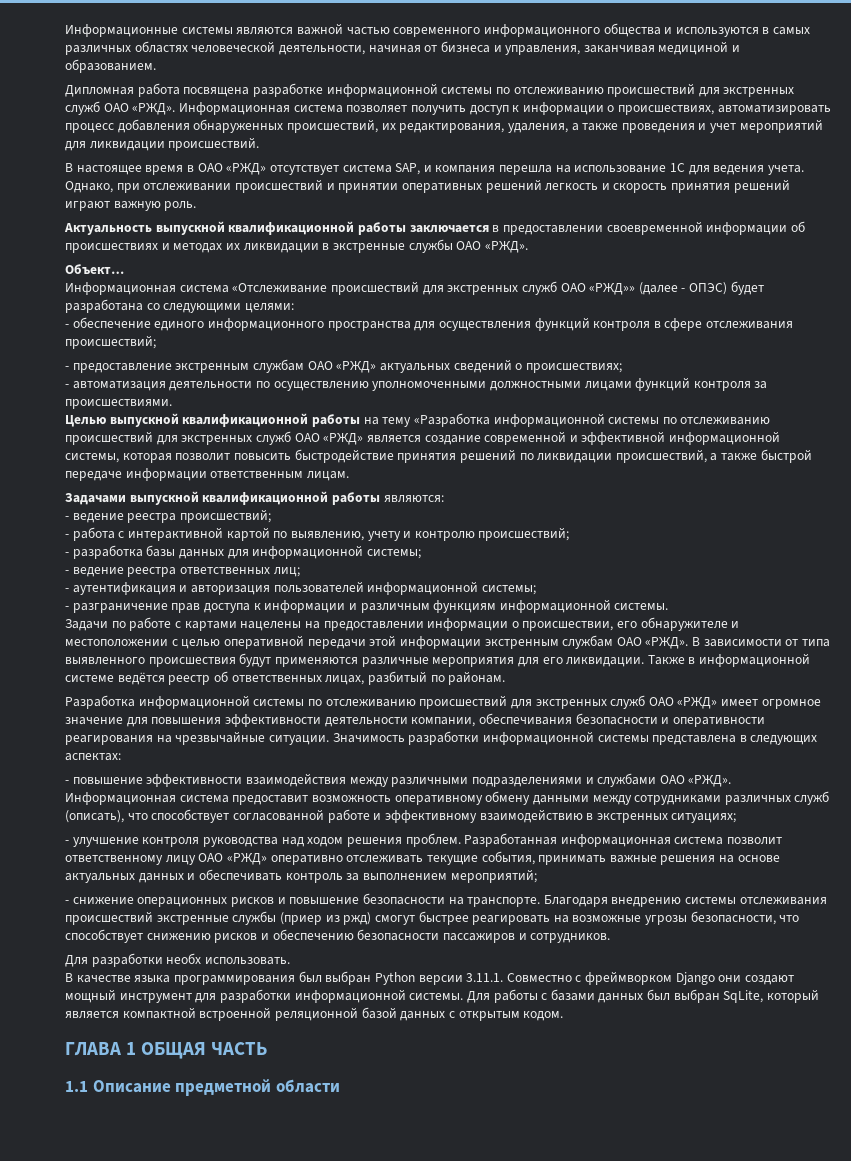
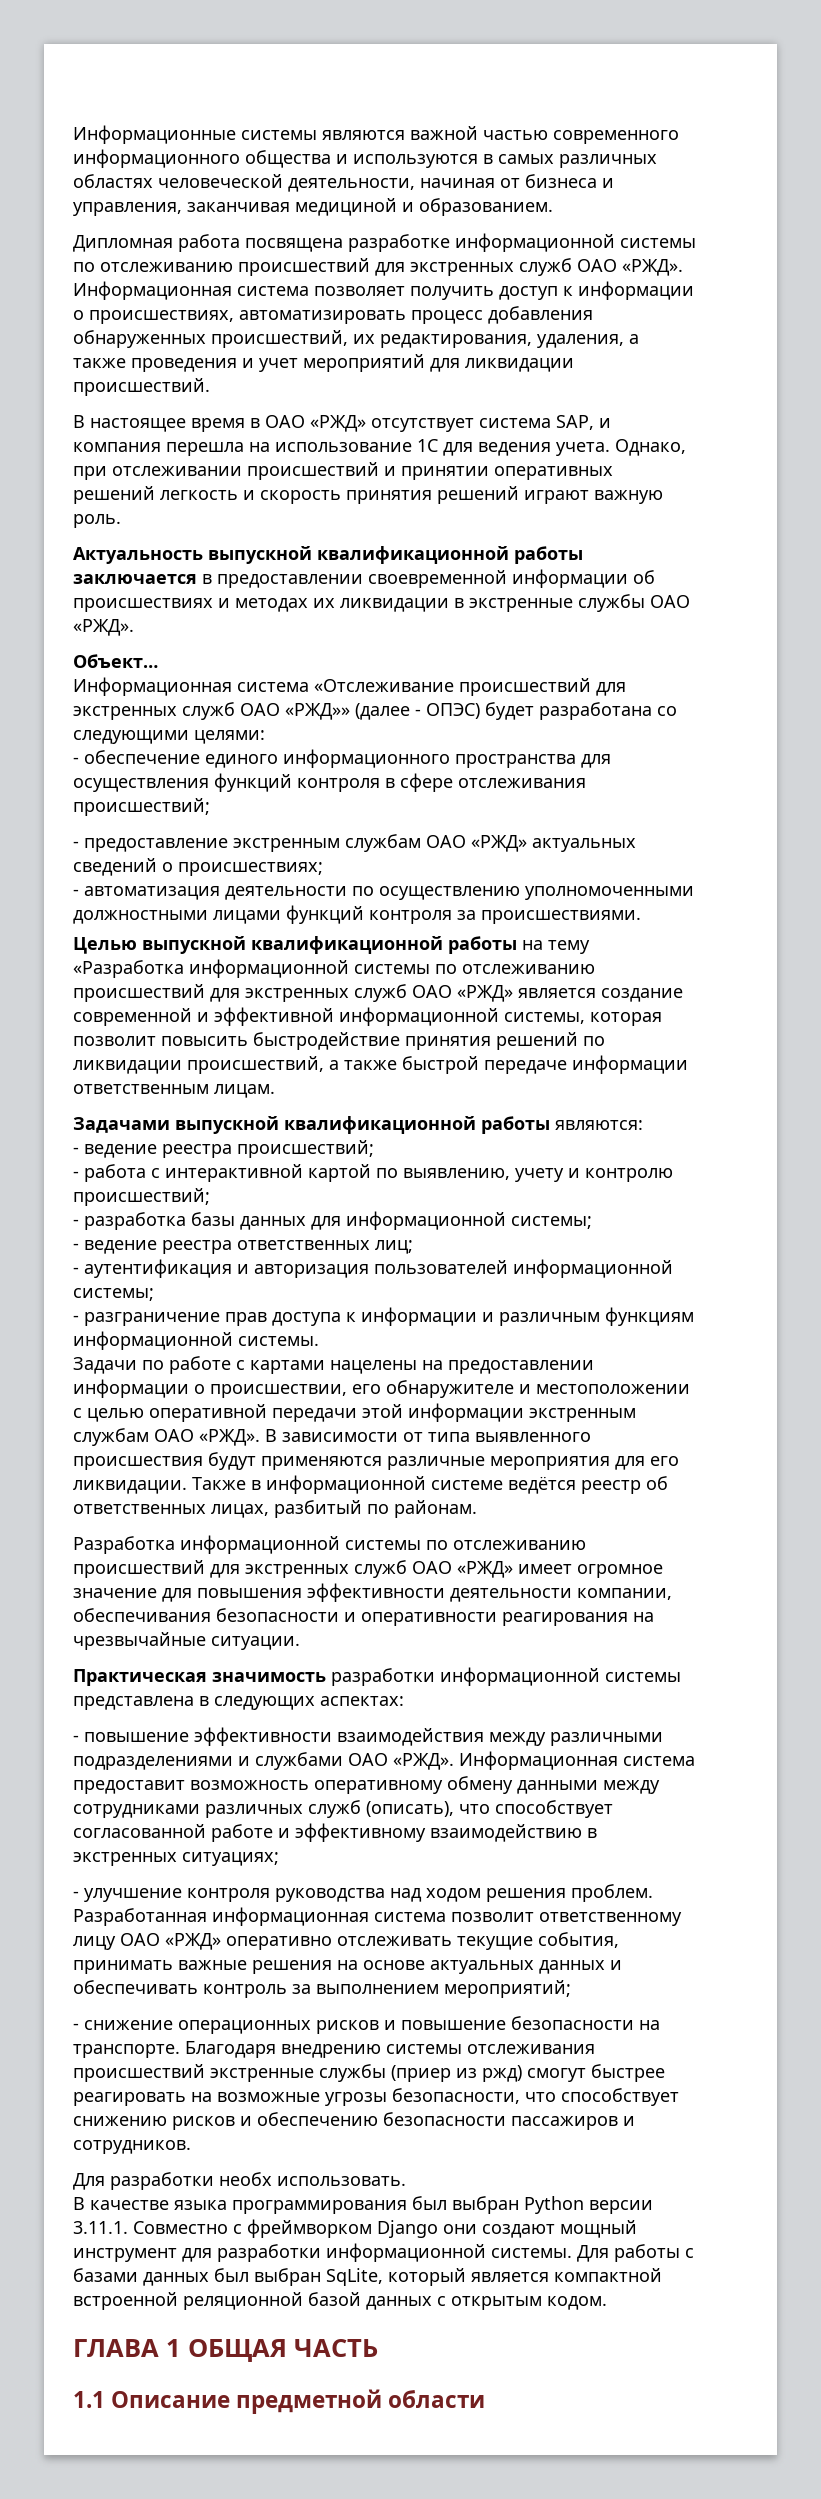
- Разработка информационной системы по отслеживанию происшествий для экстренных служб ОАО «РЖД» имеет огромное значение для повышения эффективности деятельности компании, обеспечивания безопасности и оперативности реагирования на чрезвычайные ситуации. Значимость разработки информационной системы представлена в следующих аспектах:
+ Разработка информационной системы по отслеживанию происшествий для экстренных служб ОАО «РЖД» имеет огромное значение для повышения эффективности деятельности компании, обеспечивания безопасности и оперативности реагирования на чрезвычайные ситуации.
+ Практическая значимость разработки информационной системы представлена в следующих аспектах:

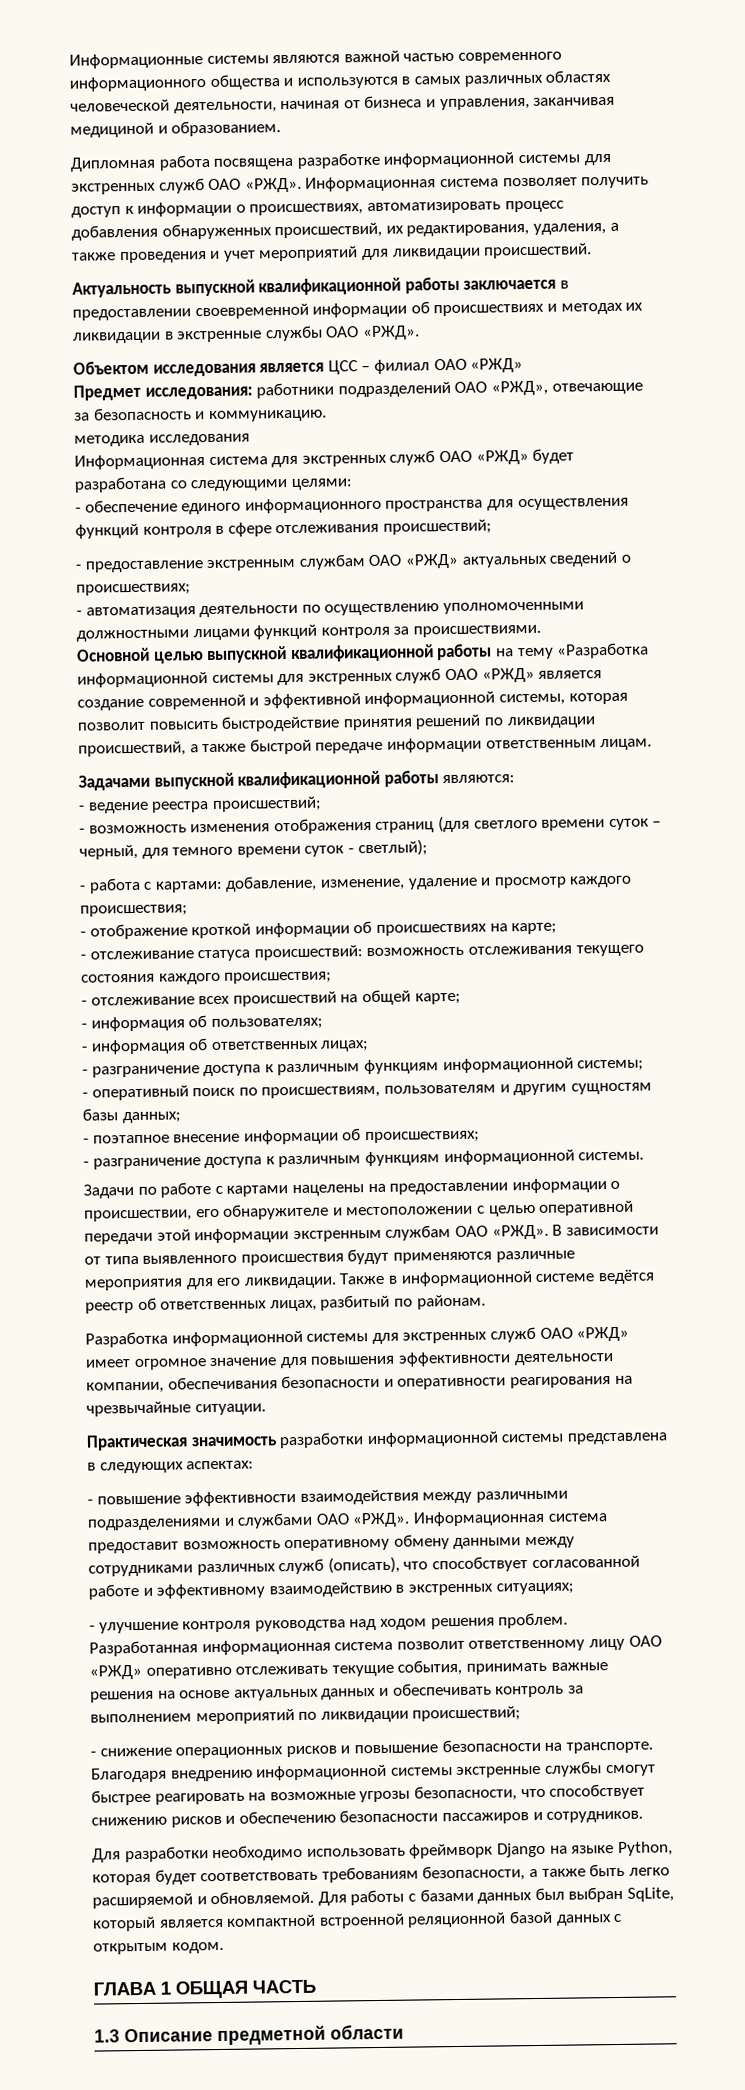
- Дипломная работа посвящена разработке информационной системы по отслеживанию происшествий для экстренных служб ОАО «РЖД».
+ Дипломная работа посвящена разработке информационной системы для экстренных служб ОАО «РЖД».
- В настоящее время в ОАО «РЖД» отсутствует система SAP, и компания перешла на использование 1С для ведения учета. Однако, при отслеживании происшествий и принятии оперативных решений легкость и скорость принятия решений играют важную роль.
- Объект…
- Информационная система «Отслеживание происшествий для экстренных служб ОАО «РЖД»» (далее - ОПЭС) будет разработана со следующими целями:
+ Объектом исследования является ЦСС – филиал ОАО «РЖД»
+ Предмет исследования: работники подразделений ОАО «РЖД», отвечающие за безопасность и коммуникацию.
+ методика исследования
+ Информационная система для экстренных служб ОАО «РЖД» будет разработана со следующими целями:
- Целью выпускной квалификационной работы на тему «Разработка информационной системы по отслеживанию происшествий для экстренных служб ОАО «РЖД» является создание современной и эффективной информационной системы, которая позволит повысить быстродействие принятия решений по ликвидации происшествий, а также быстрой передаче информации ответственным лицам.
+ Основной целью выпускной квалификационной работы на тему «Разработка информационной системы для экстренных служб ОАО «РЖД» является создание современной и эффективной информационной системы, которая позволит повысить быстродействие принятия решений по ликвидации происшествий, а также быстрой передаче информации ответственным лицам.
- - работа с интерактивной картой по выявлению, учету и контролю происшествий;
- - разработка базы данных для информационной системы;
- - ведение реестра ответственных лиц;
- - аутентификация и авторизация пользователей информационной системы;
- - разграничение прав доступа к информации и различным функциям информационной системы.
+ - возможность изменения отображения страниц (для светлого времени суток – черный, для темного времени суток - светлый);
+ - работа с картами: добавление, изменение, удаление и просмотр каждого происшествия;
+ - отображение кроткой информации об происшествиях на карте;
+ - отслеживание статуса происшествий: возможность отслеживания текущего состояния каждого происшествия;
+ - отслеживание всех происшествий на общей карте;
+ - информация об пользователях;
+ - информация об ответственных лицах;
+ - разграничение доступа к различным функциям информационной системы;
+ - оперативный поиск по происшествиям, пользователям и другим сущностям базы данных;
+ - поэтапное внесение информации об происшествиях;
+ - разграничение доступа к различным функциям информационной системы.
- Разработка информационной системы по отслеживанию происшествий для экстренных служб ОАО «РЖД» имеет огромное значение для повышения эффективности деятельности компании, обеспечивания безопасности и оперативности реагирования на чрезвычайные ситуации.
+ Разработка информационной системы для экстренных служб ОАО «РЖД» имеет огромное значение для повышения эффективности деятельности компании, обеспечивания безопасности и оперативности реагирования на чрезвычайные ситуации.
- Разработанная информационная система позволит ответственному лицу ОАО «РЖД» оперативно отслеживать текущие события, принимать важные решения на основе актуальных данных и обеспечивать контроль за выполнением мероприятий;
+ Разработанная информационная система позволит ответственному лицу ОАО «РЖД» оперативно отслеживать текущие события, принимать важные решения на основе актуальных данных и обеспечивать контроль за выполнением мероприятий по ликвидации происшествий;
- Благодаря внедрению системы отслеживания происшествий экстренные службы (приер из ржд) смогут быстрее реагировать на возможные угрозы безопасности, что способствует снижению рисков и обеспечению безопасности пассажиров и сотрудников.
+ Благодаря внедрению информационной системы экстренные службы смогут быстрее реагировать на возможные угрозы безопасности, что способствует снижению рисков и обеспечению безопасности пассажиров и сотрудников.
- Для разработки необх использовать.
- В качестве языка программирования был выбран Python версии 3.11.1. Совместно с фреймворком Django они создают мощный инструмент для разработки информационной системы.
+ Для разработки необходимо использовать фреймворк Django на языке Python, которая будет соответствовать требованиям безопасности, а также быть легко расширяемой и обновляемой.
- 1.1 Описание предметной области
+ 1.3 Описание предметной области

